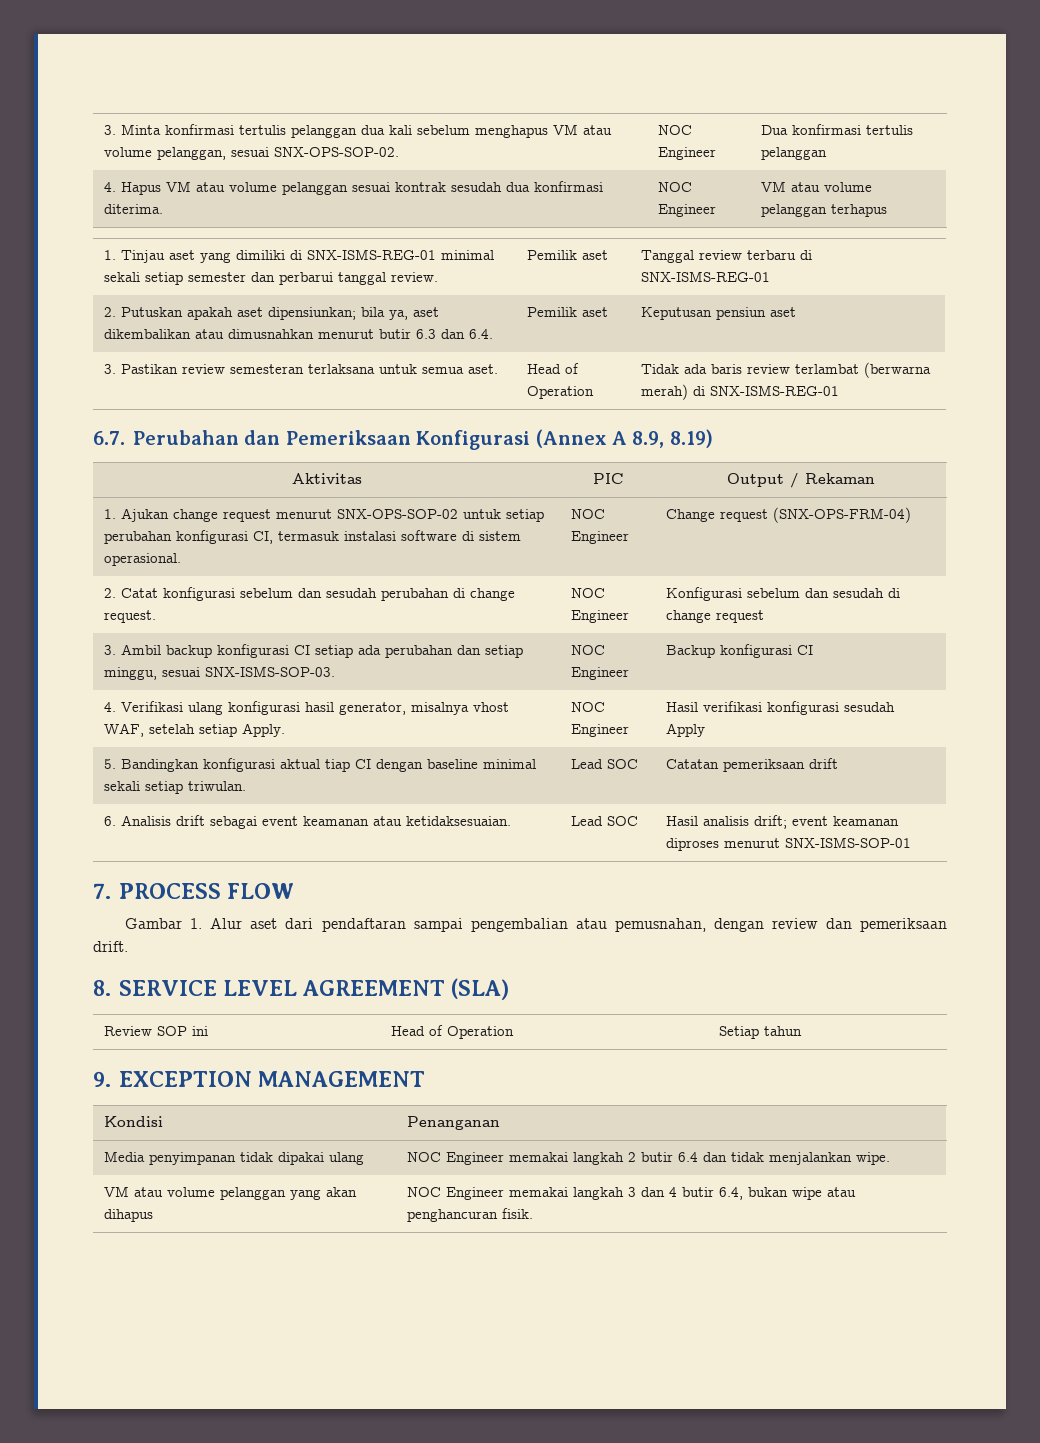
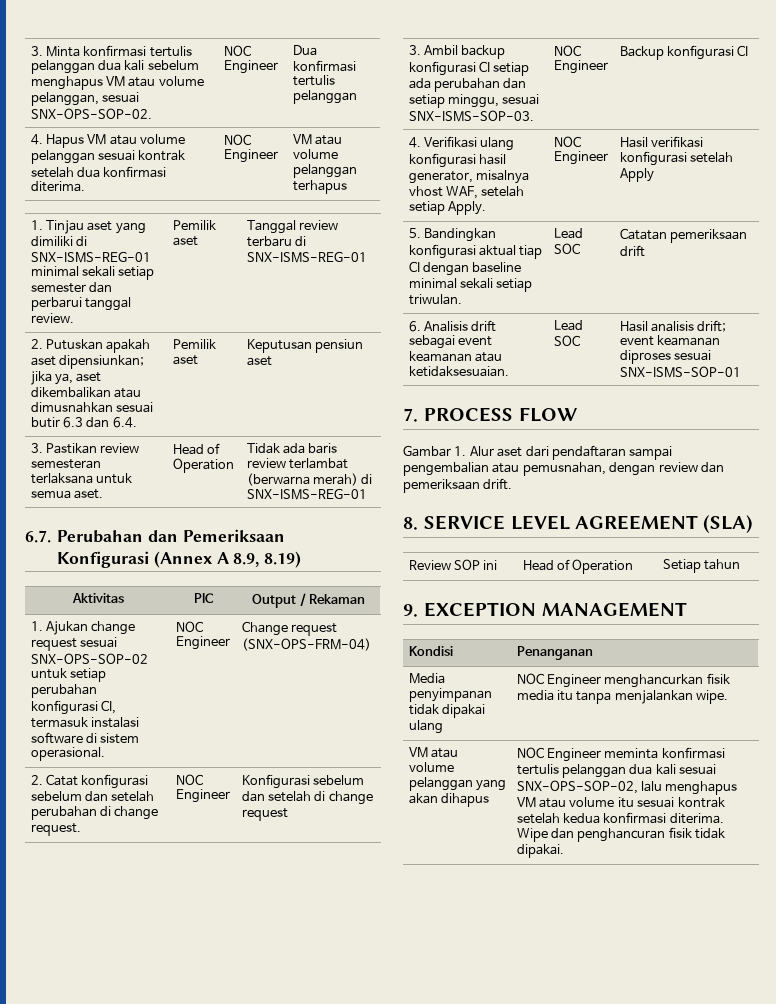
- 4. Hapus VM atau volume pelanggan sesuai kontrak sesudah dua konfirmasi diterima. | NOC Engineer | VM atau volume pelanggan terhapus
+ 4. Hapus VM atau volume pelanggan sesuai kontrak setelah dua konfirmasi diterima. | NOC Engineer | VM atau volume pelanggan terhapus
- 2. Putuskan apakah aset dipensiunkan; bila ya, aset dikembalikan atau dimusnahkan menurut butir 6.3 dan 6.4. | Pemilik aset | Keputusan pensiun aset
+ 2. Putuskan apakah aset dipensiunkan; jika ya, aset dikembalikan atau dimusnahkan sesuai butir 6.3 dan 6.4. | Pemilik aset | Keputusan pensiun aset
- 1. Ajukan change request menurut SNX-OPS-SOP-02 untuk setiap perubahan konfigurasi CI, termasuk instalasi software di sistem operasional. | NOC Engineer | Change request (SNX-OPS-FRM-04)
+ 1. Ajukan change request sesuai SNX-OPS-SOP-02 untuk setiap perubahan konfigurasi CI, termasuk instalasi software di sistem operasional. | NOC Engineer | Change request (SNX-OPS-FRM-04)
- 2. Catat konfigurasi sebelum dan sesudah perubahan di change request. | NOC Engineer | Konfigurasi sebelum dan sesudah di change request
+ 2. Catat konfigurasi sebelum dan setelah perubahan di change request. | NOC Engineer | Konfigurasi sebelum dan setelah di change request
- 4. Verifikasi ulang konfigurasi hasil generator, misalnya vhost WAF, setelah setiap Apply. | NOC Engineer | Hasil verifikasi konfigurasi sesudah Apply
+ 4. Verifikasi ulang konfigurasi hasil generator, misalnya vhost WAF, setelah setiap Apply. | NOC Engineer | Hasil verifikasi konfigurasi setelah Apply
- 6. Analisis drift sebagai event keamanan atau ketidaksesuaian. | Lead SOC | Hasil analisis drift; event keamanan diproses menurut SNX-ISMS-SOP-01
+ 6. Analisis drift sebagai event keamanan atau ketidaksesuaian. | Lead SOC | Hasil analisis drift; event keamanan diproses sesuai SNX-ISMS-SOP-01
- Media penyimpanan tidak dipakai ulang | NOC Engineer memakai langkah 2 butir 6.4 dan tidak menjalankan wipe.
+ Media penyimpanan tidak dipakai ulang | NOC Engineer menghancurkan fisik media itu tanpa menjalankan wipe.
- VM atau volume pelanggan yang akan dihapus | NOC Engineer memakai langkah 3 dan 4 butir 6.4, bukan wipe atau penghancuran fisik.
+ VM atau volume pelanggan yang akan dihapus | NOC Engineer meminta konfirmasi tertulis pelanggan dua kali sesuai SNX-OPS-SOP-02, lalu menghapus VM atau volume itu sesuai kontrak setelah kedua konfirmasi diterima. Wipe dan penghancuran fisik tidak dipakai.

